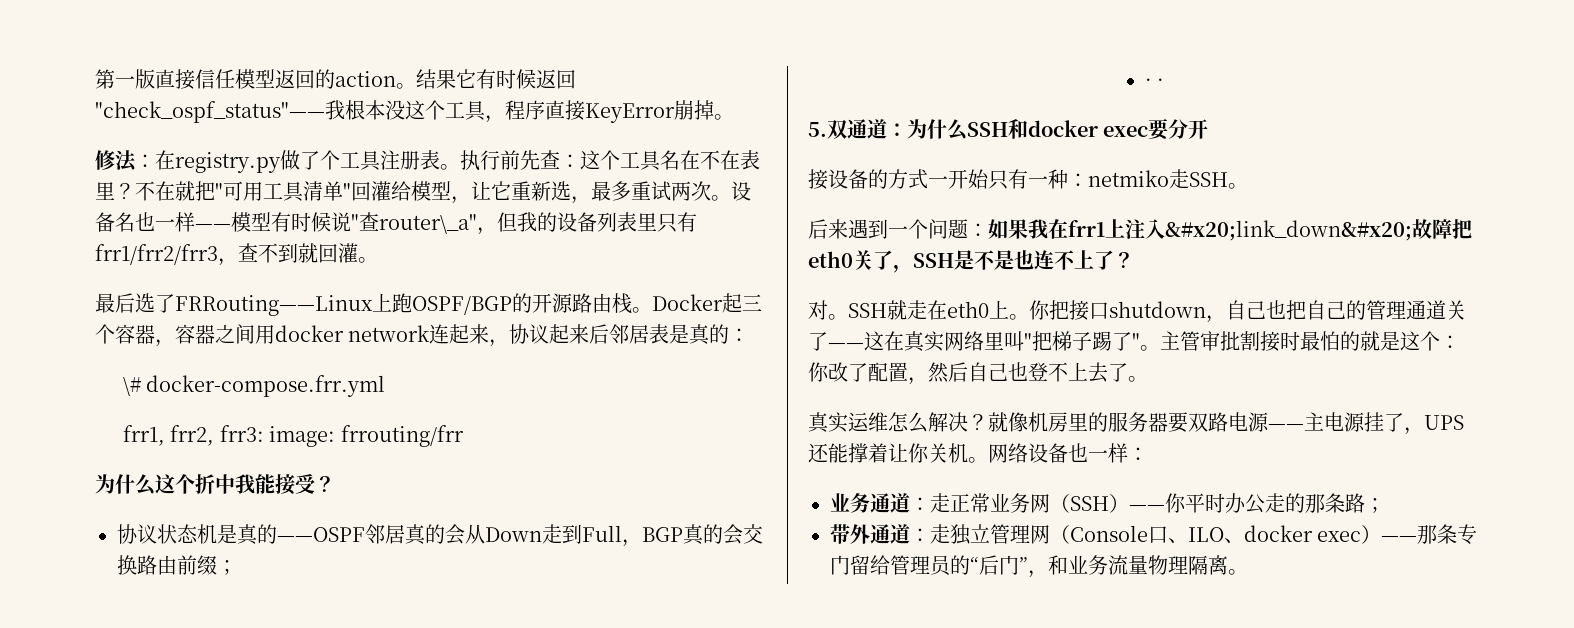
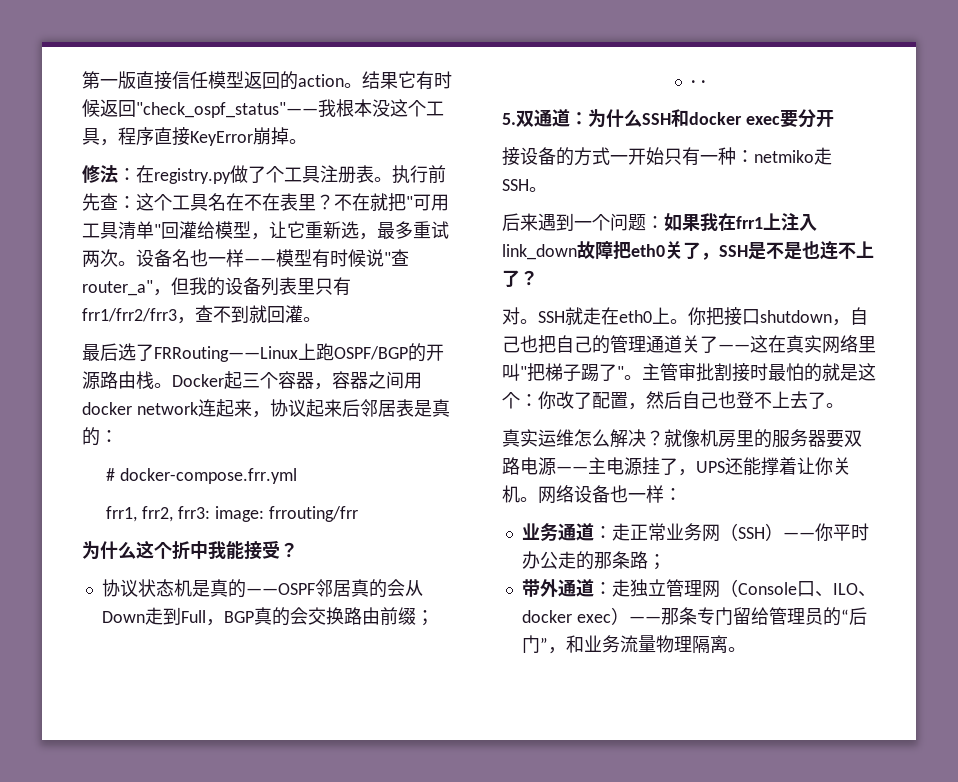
- 设备名也一样——模型有时候说"查router\_a"，但我的设备列表里只有frr1/frr2/frr3，查不到就回灌。
+ 设备名也一样——模型有时候说"查router_a"，但我的设备列表里只有frr1/frr2/frr3，查不到就回灌。
- \# docker-compose.frr.yml
+ # docker-compose.frr.yml
- 后来遇到一个问题：如果我在frr1上注入&#x20;link_down&#x20;故障把eth0关了，SSH是不是也连不上了？
+ 后来遇到一个问题：如果我在frr1上注入link_down故障把eth0关了，SSH是不是也连不上了？

